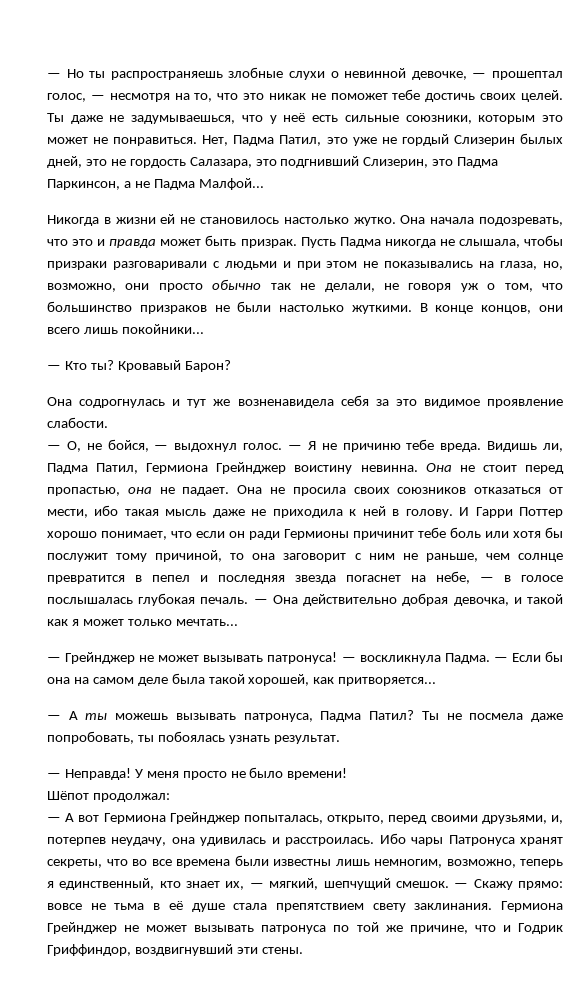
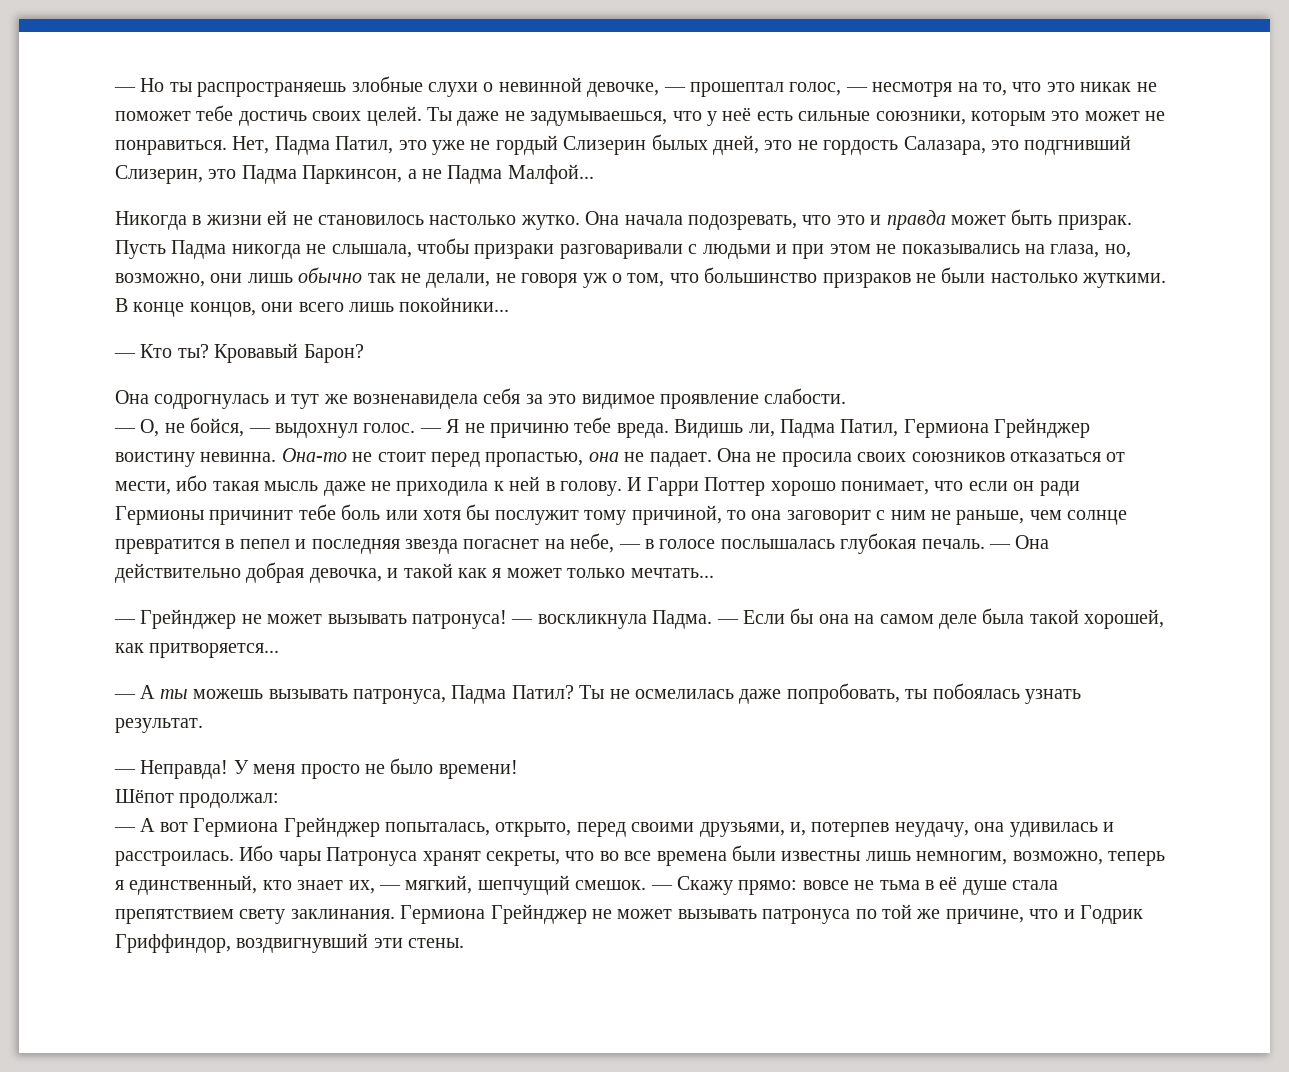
- Пусть Падма никогда не слышала, чтобы призраки разговаривали с людьми и при этом не показывались на глаза, но, возможно, они просто обычно так не делали, не говоря уж о том, что большинство призраков не были настолько жуткими.
+ Пусть Падма никогда не слышала, чтобы призраки разговаривали с людьми и при этом не показывались на глаза, но, возможно, они лишь обычно так не делали, не говоря уж о том, что большинство призраков не были настолько жуткими.
- Она не стоит перед пропастью, она не падает.
+ Она-то не стоит перед пропастью, она не падает.
- Ты не посмела даже попробовать, ты побоялась узнать результат.
+ Ты не осмелилась даже попробовать, ты побоялась узнать результат.

